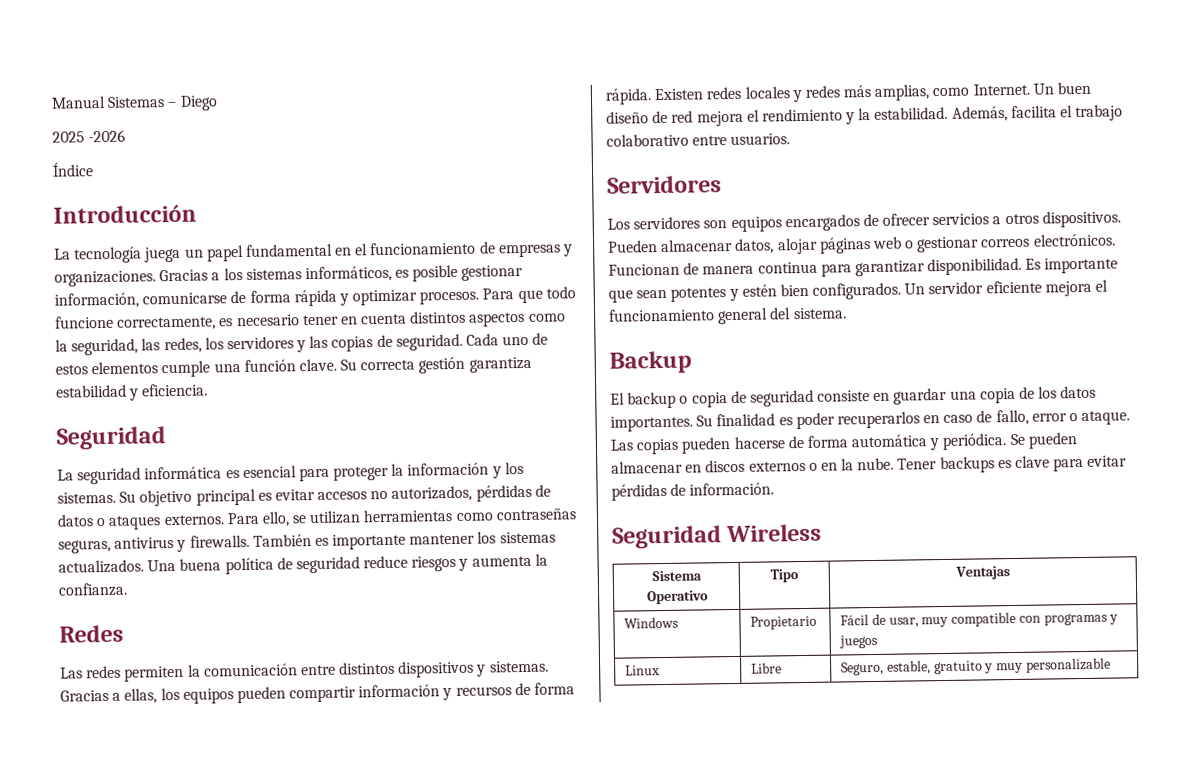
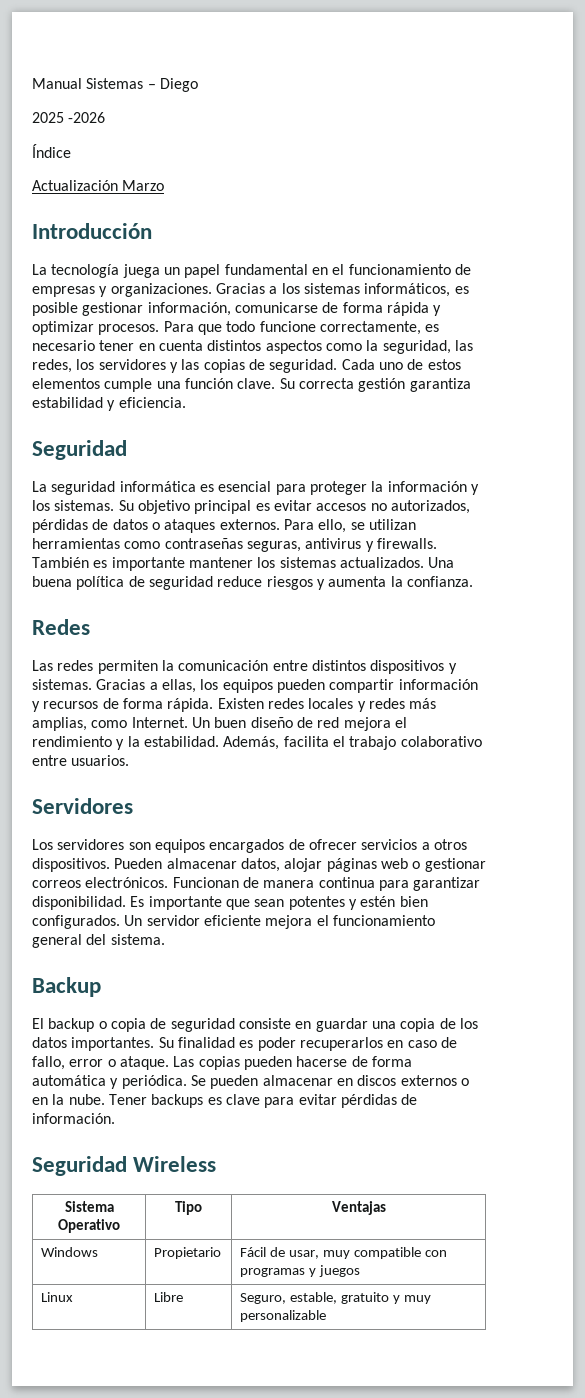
+ Actualización Marzo

